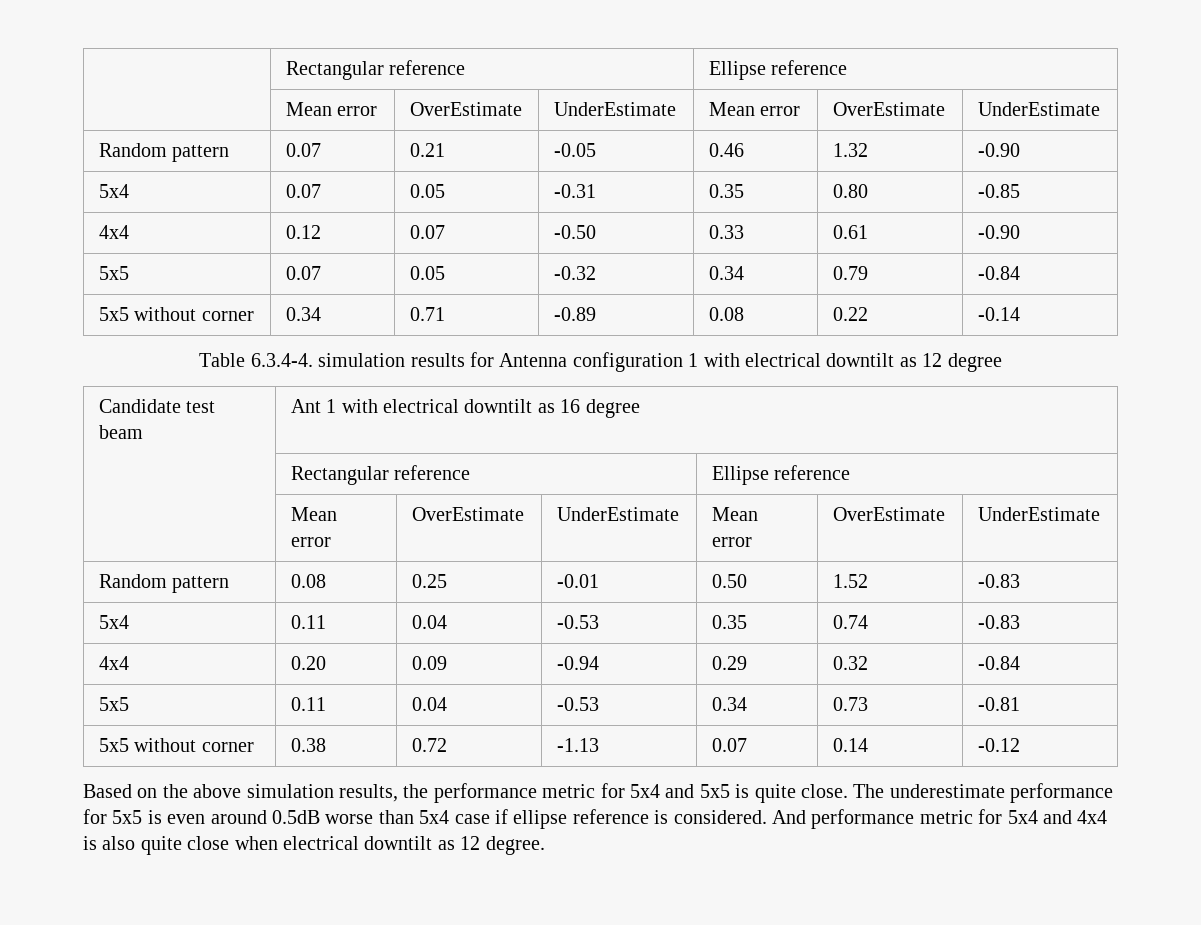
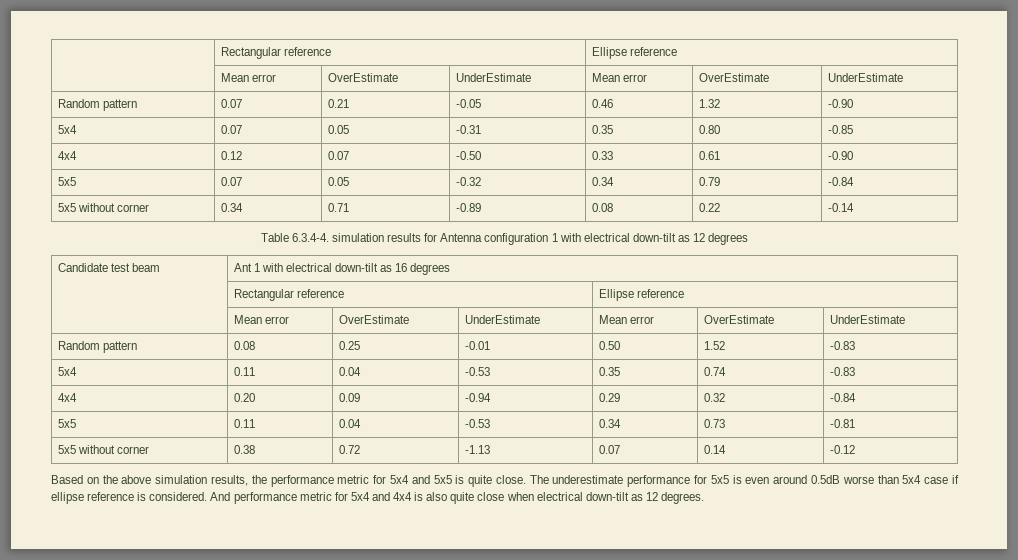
- Table 6.3.4-4. simulation results for Antenna configuration 1 with electrical downtilt as 12 degree
+ Table 6.3.4-4. simulation results for Antenna configuration 1 with electrical down-tilt as 12 degrees
- Candidate test beam | Ant 1 with electrical downtilt as 16 degree
+ Candidate test beam | Ant 1 with electrical down-tilt as 16 degrees
- And performance metric for 5x4 and 4x4 is also quite close when electrical downtilt as 12 degree.
+ And performance metric for 5x4 and 4x4 is also quite close when electrical down-tilt as 12 degrees.

